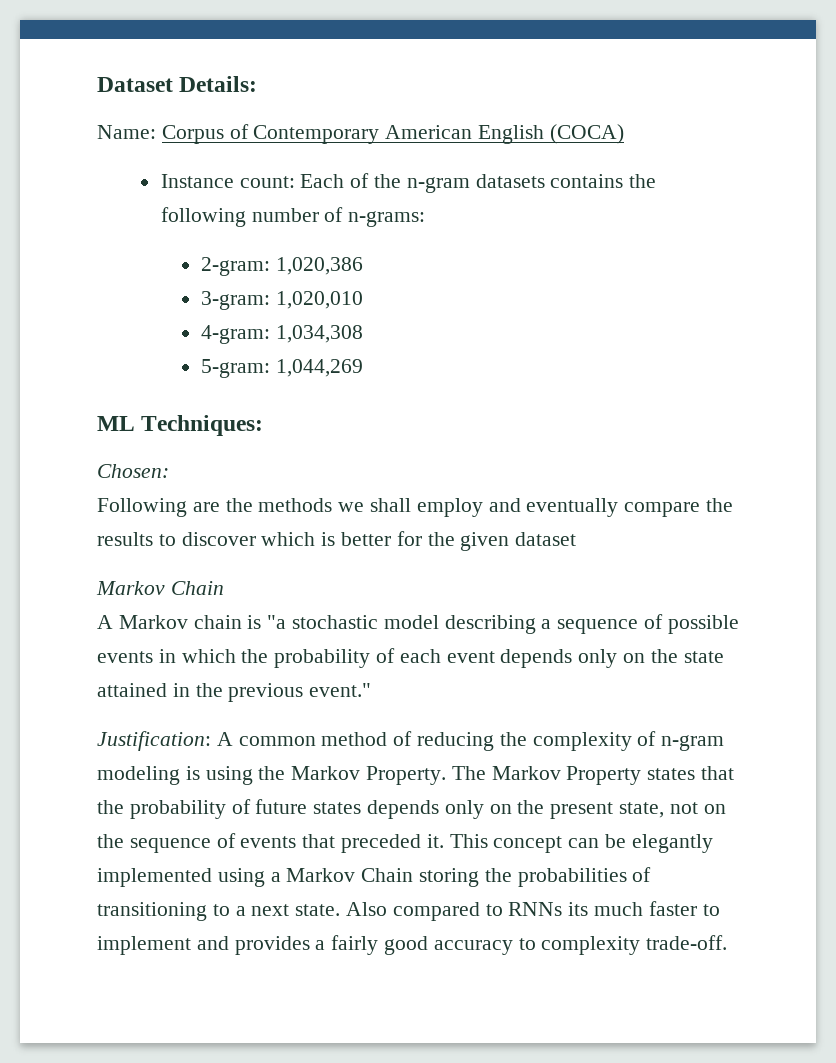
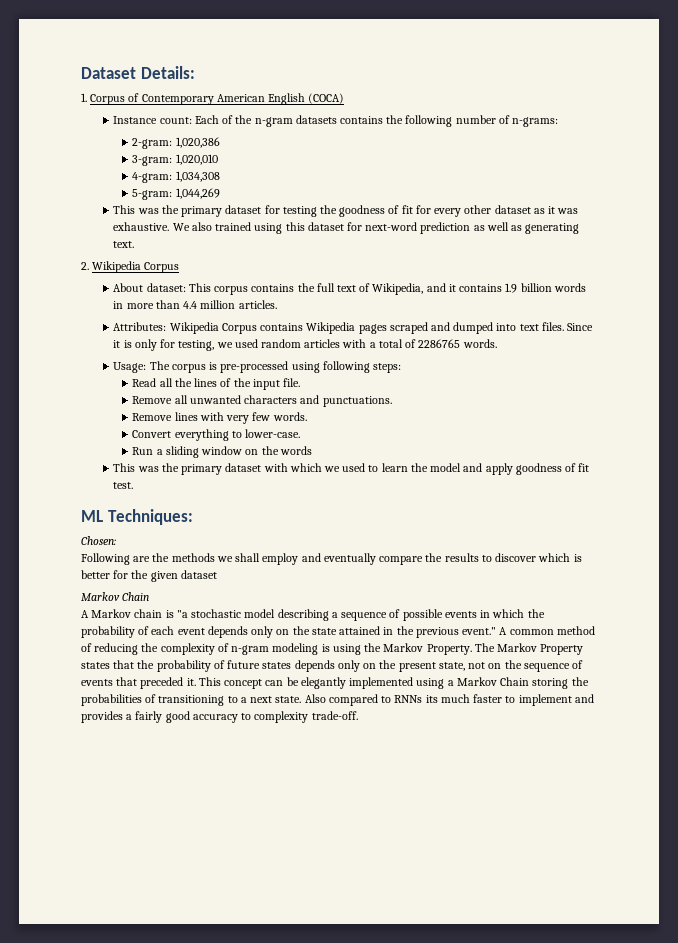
- Name: Corpus of Contemporary American English (COCA)
+ 1. Corpus of Contemporary American English (COCA)
+ This was the primary dataset for testing the goodness of fit for every other dataset as it was exhaustive. We also trained using this dataset for next-word prediction as well as generating text.
+ 2. Wikipedia Corpus
+ About dataset: This corpus contains the full text of Wikipedia, and it contains 1.9 billion words in more than 4.4 million articles.
+ Attributes: Wikipedia Corpus contains Wikipedia pages scraped and dumped into text files. Since it is only for testing, we used random articles with a total of 2286765 words.
+ Usage: The corpus is pre-processed using following steps:
+ Read all the lines of the input file.
+ Remove all unwanted characters and punctuations.
+ Remove lines with very few words.
+ Convert everything to lower-case.
+ Run a sliding window on the words
+ This was the primary dataset with which we used to learn the model and apply goodness of fit test.
- A Markov chain is "a stochastic model describing a sequence of possible events in which the probability of each event depends only on the state attained in the previous event."
- Justification: A common method of reducing the complexity of n-gram modeling is using the Markov Property.
+ A Markov chain is "a stochastic model describing a sequence of possible events in which the probability of each event depends only on the state attained in the previous event." A common method of reducing the complexity of n-gram modeling is using the Markov Property.

